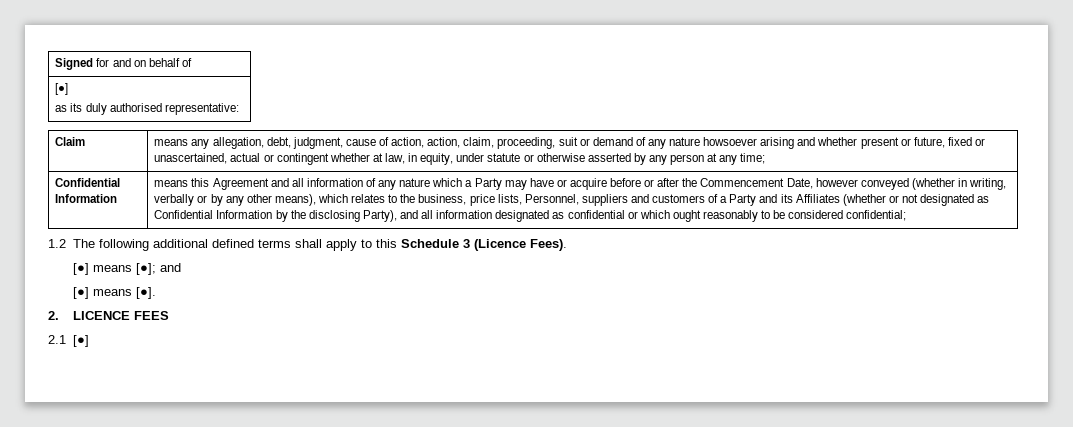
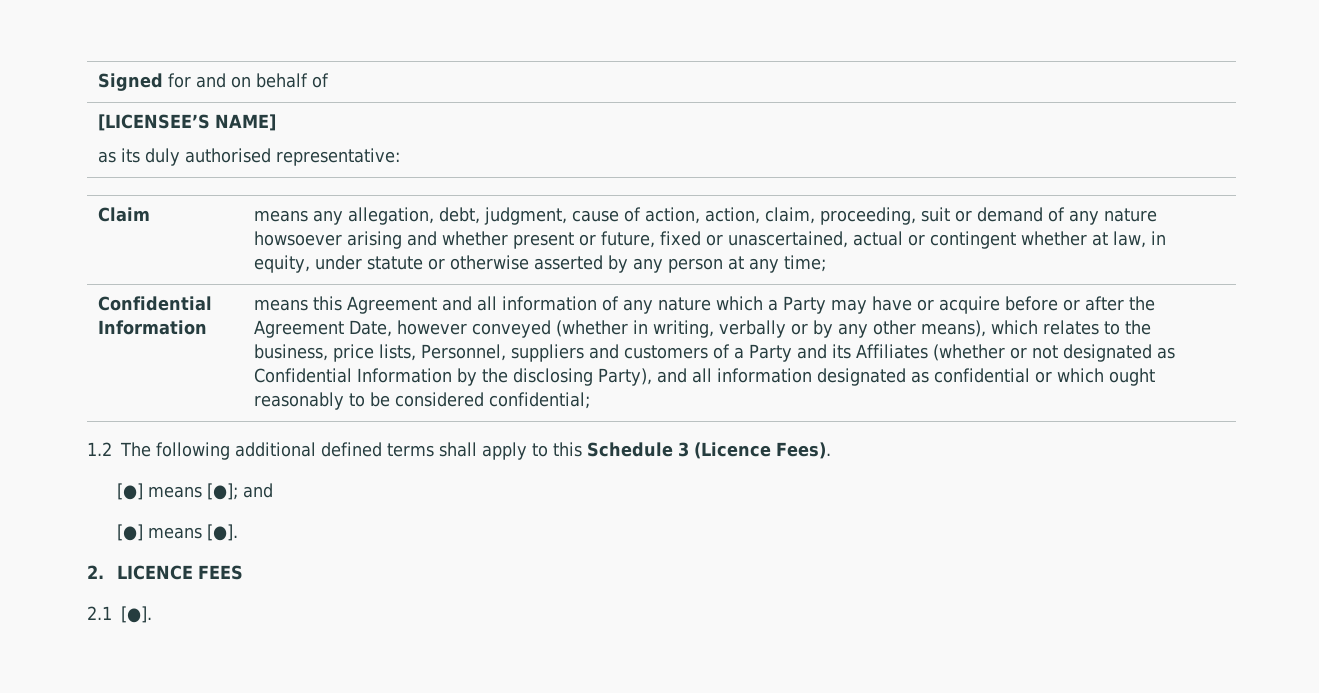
  Signed for and on behalf of
- [●]
+ [LICENSEE’S NAME]
- means this Agreement and all information of any nature which a Party may have or acquire before or after the Commencement Date, however conveyed (whether in writing, verbally or by any other means), which relates to the business, price lists, Personnel, suppliers and customers of a Party and its Affiliates (whether or not designated as Confidential Information by the disclosing Party), and all information designated as confidential or which ought reasonably to be considered confidential;
+ means this Agreement and all information of any nature which a Party may have or acquire before or after the Agreement Date, however conveyed (whether in writing, verbally or by any other means), which relates to the business, price lists, Personnel, suppliers and customers of a Party and its Affiliates (whether or not designated as Confidential Information by the disclosing Party), and all information designated as confidential or which ought reasonably to be considered confidential;
- 2.1 [●]
+ 2.1 [●].

